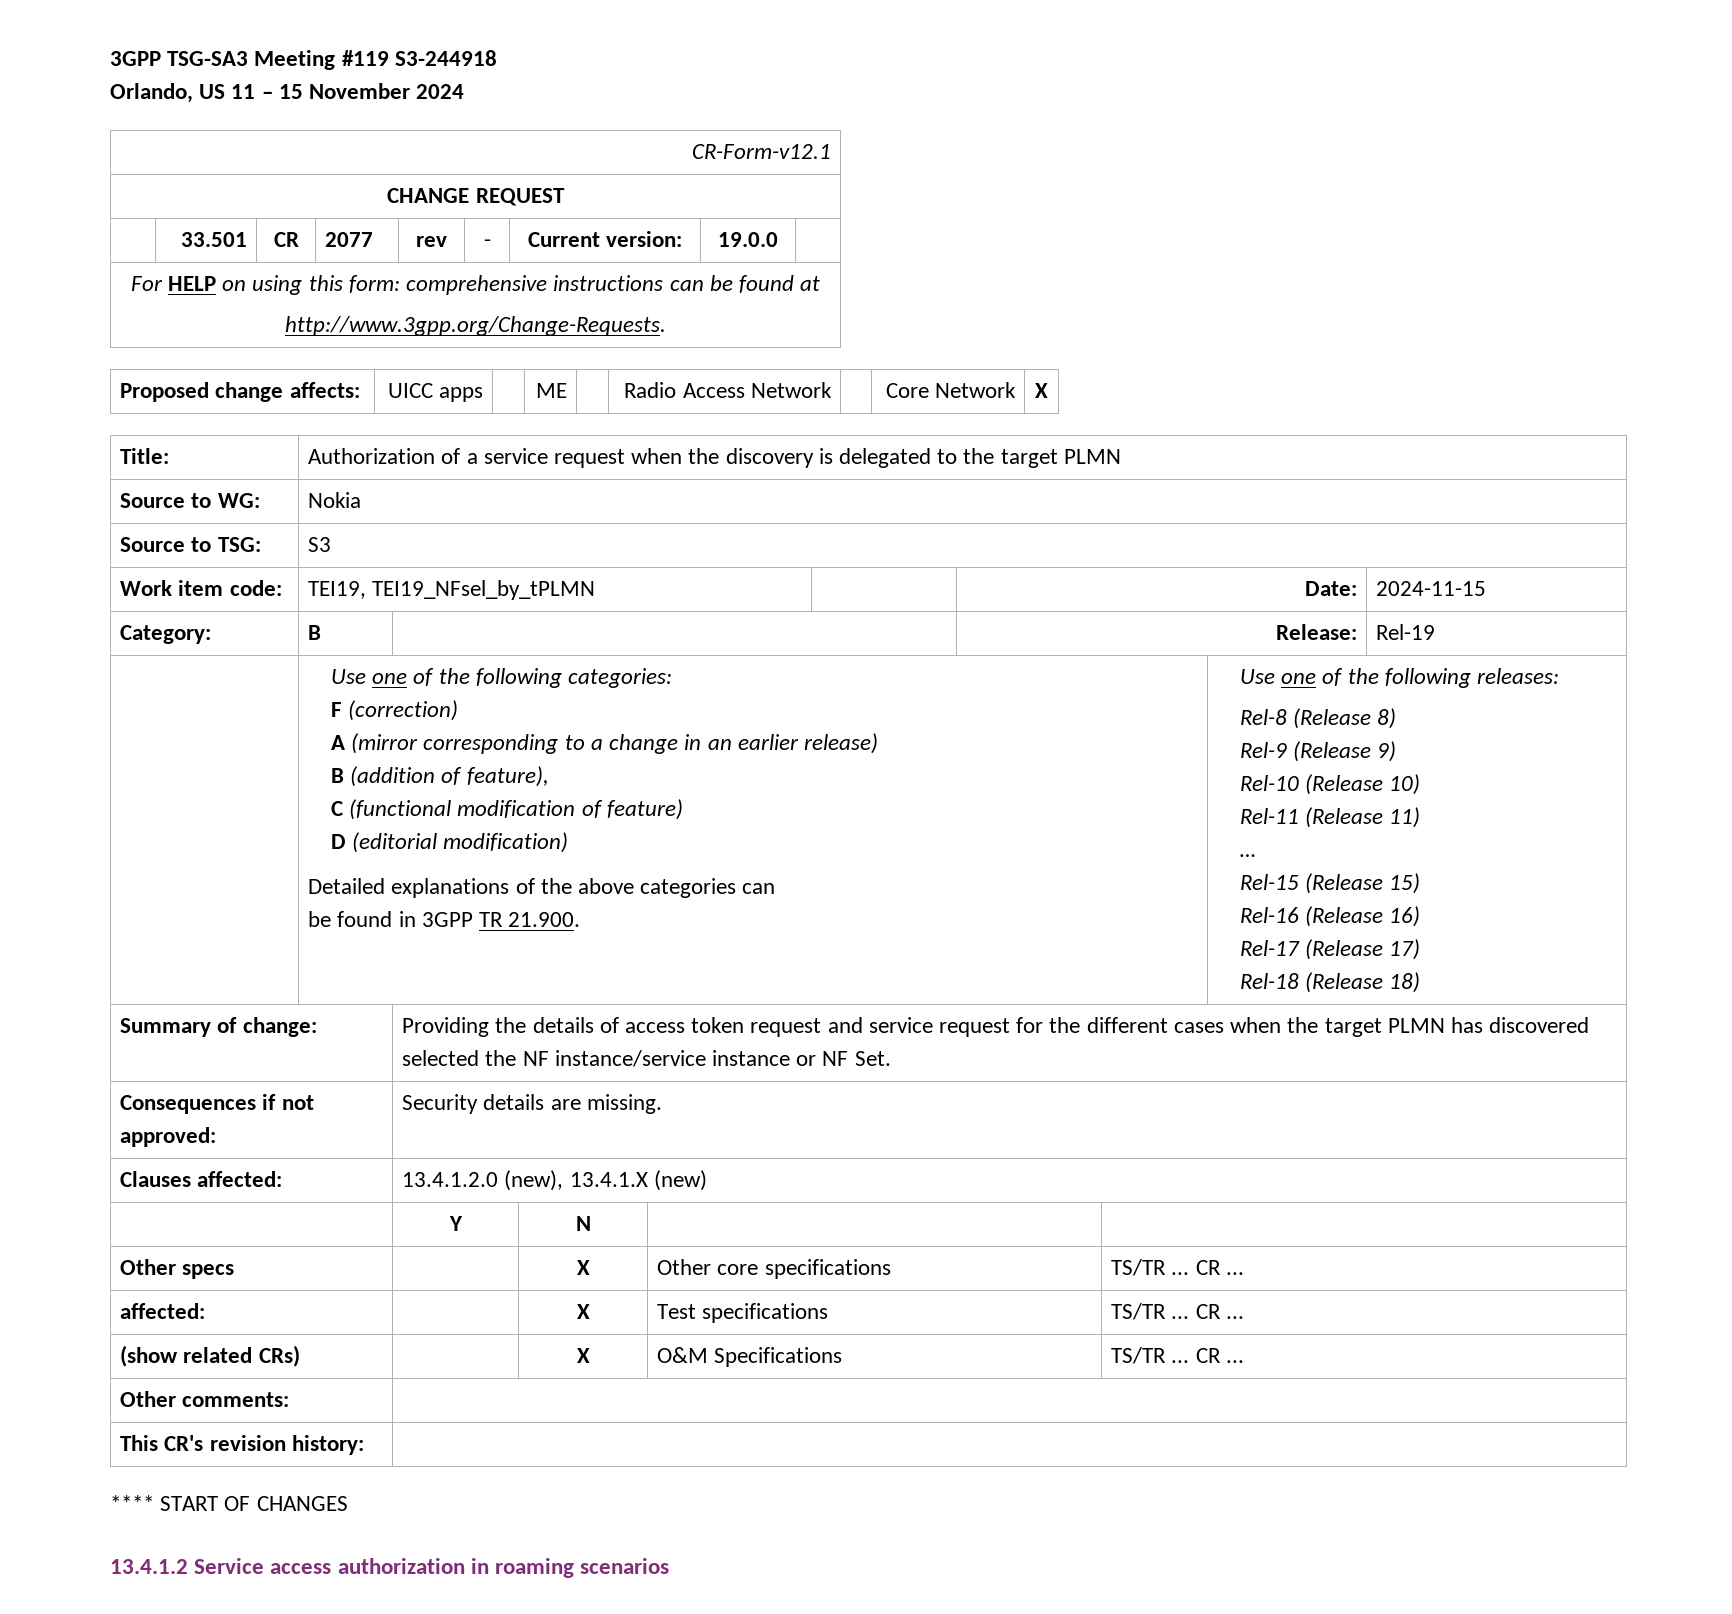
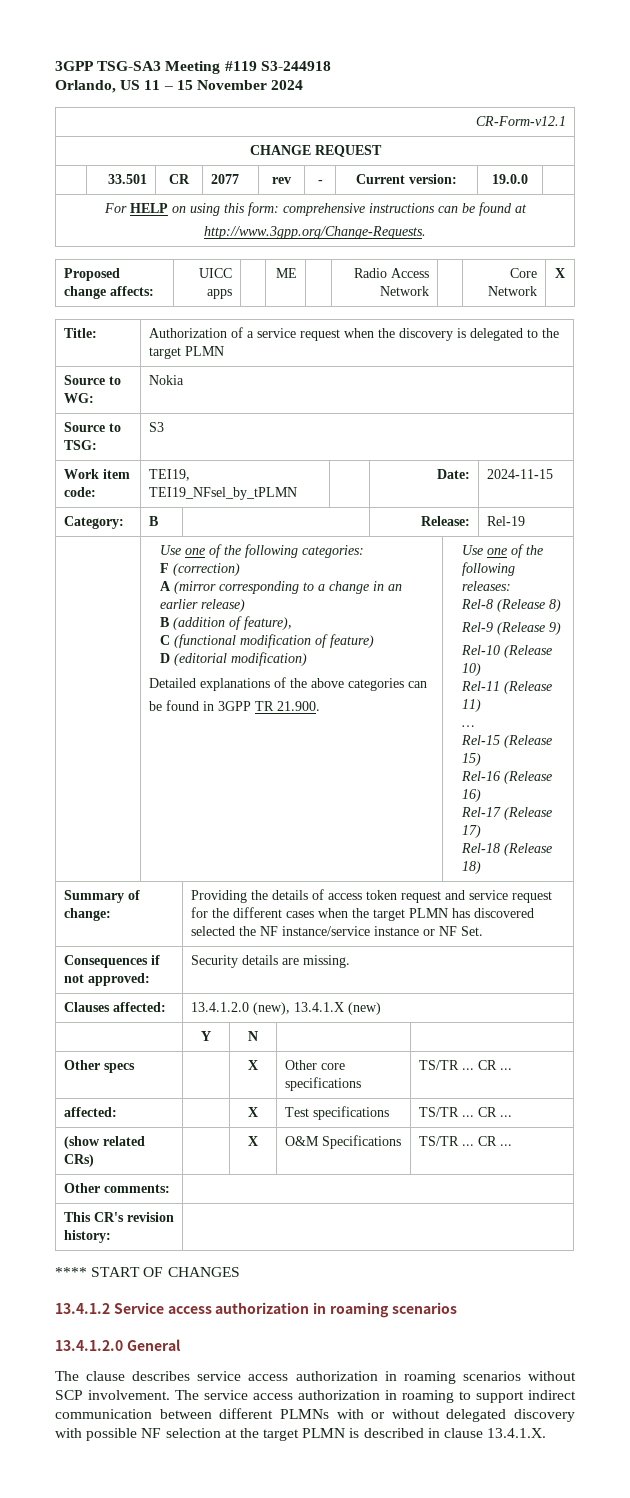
+ 13.4.1.2.0 General
+ The clause describes service access authorization in roaming scenarios without SCP involvement. The service access authorization in roaming to support indirect communication between different PLMNs with or without delegated discovery with possible NF selection at the target PLMN is described in clause 13.4.1.X.

